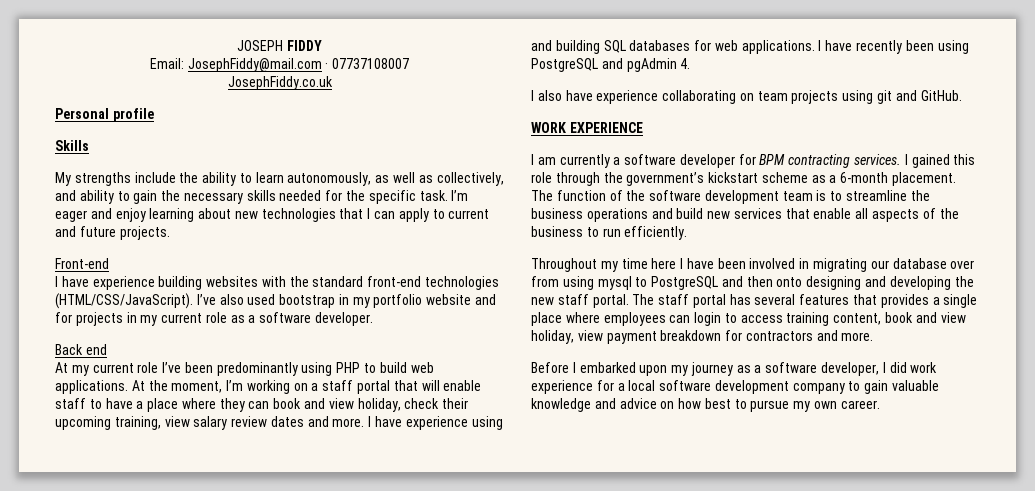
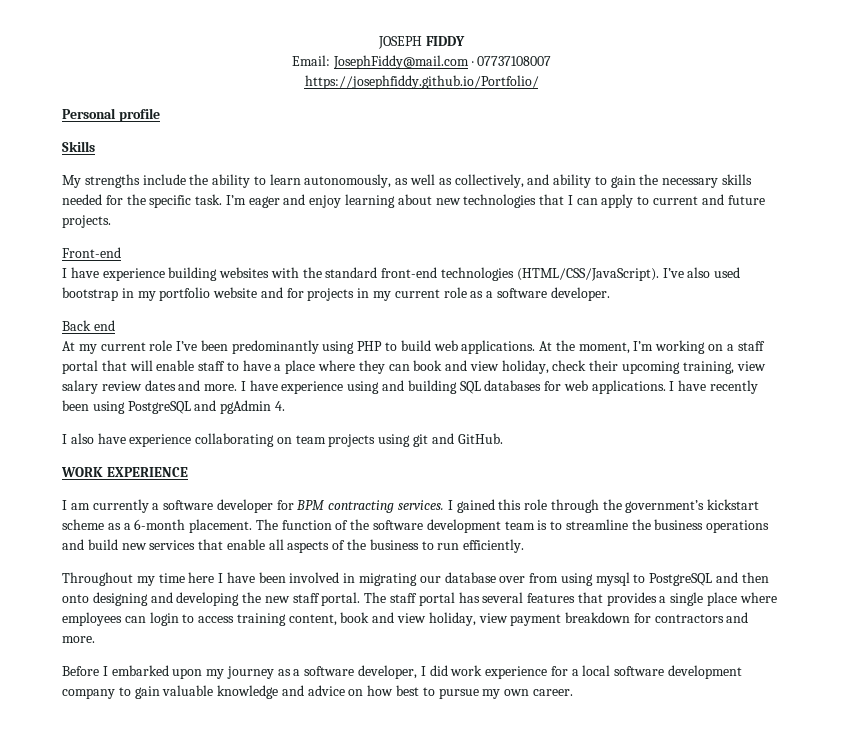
- JosephFiddy.co.uk
+ https://josephfiddy.github.io/Portfolio/

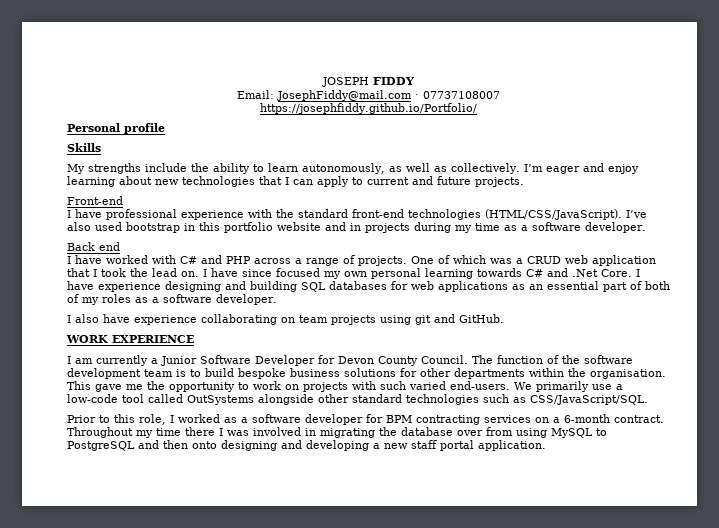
- My strengths include the ability to learn autonomously, as well as collectively, and ability to gain the necessary skills needed for the specific task.
+ My strengths include the ability to learn autonomously, as well as collectively.
- I have experience building websites with the standard front-end technologies (HTML/CSS/JavaScript).
+ I have professional experience with the standard front-end technologies (HTML/CSS/JavaScript).
- I’ve also used bootstrap in my portfolio website and for projects in my current role as a software developer.
+ I’ve also used bootstrap in this portfolio website and in projects during my time as a software developer.
- At my current role I’ve been predominantly using PHP to build web applications. At the moment, I’m working on a staff portal that will enable staff to have a place where they can book and view holiday, check their upcoming training, view salary review dates and more. I have experience using and building SQL databases for web applications. I have recently been using PostgreSQL and pgAdmin 4.
+ I have worked with C# and PHP across a range of projects. One of which was a CRUD web application that I took the lead on. I have since focused my own personal learning towards C# and .Net Core. I have experience designing and building SQL databases for web applications as an essential part of both of my roles as a software developer.
- I am currently a software developer for BPM contracting services. I gained this role through the government’s kickstart scheme as a 6-month placement.
+ I am currently a Junior Software Developer for Devon County Council.
- The function of the software development team is to streamline the business operations and build new services that enable all aspects of the business to run efficiently.
- Throughout my time here I have been involved in migrating our database over from using mysql to PostgreSQL and then onto designing and developing the new staff portal. The staff portal has several features that provides a single place where employees can login to access training content, book and view holiday, view payment breakdown for contractors and more.
- Before I embarked upon my journey as a software developer, I did work experience for a local software development company to gain valuable knowledge and advice on how best to pursue my own career.
+ The function of the software development team is to build bespoke business solutions for other departments within the organisation. This gave me the opportunity to work on projects with such varied end-users. We primarily use a low-code tool called OutSystems alongside other standard technologies such as CSS/JavaScript/SQL.
+ Prior to this role, I worked as a software developer for BPM contracting services on a 6-month contract. Throughout my time there I was involved in migrating the database over from using MySQL to PostgreSQL and then onto designing and developing a new staff portal application.

